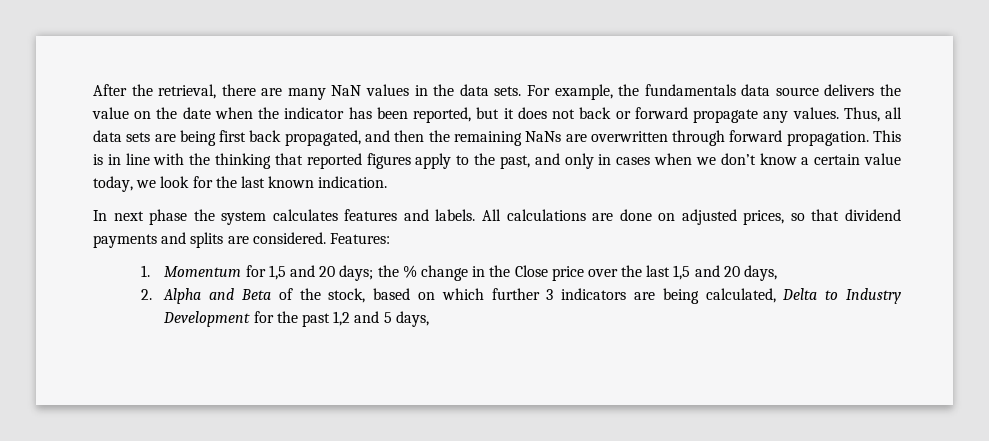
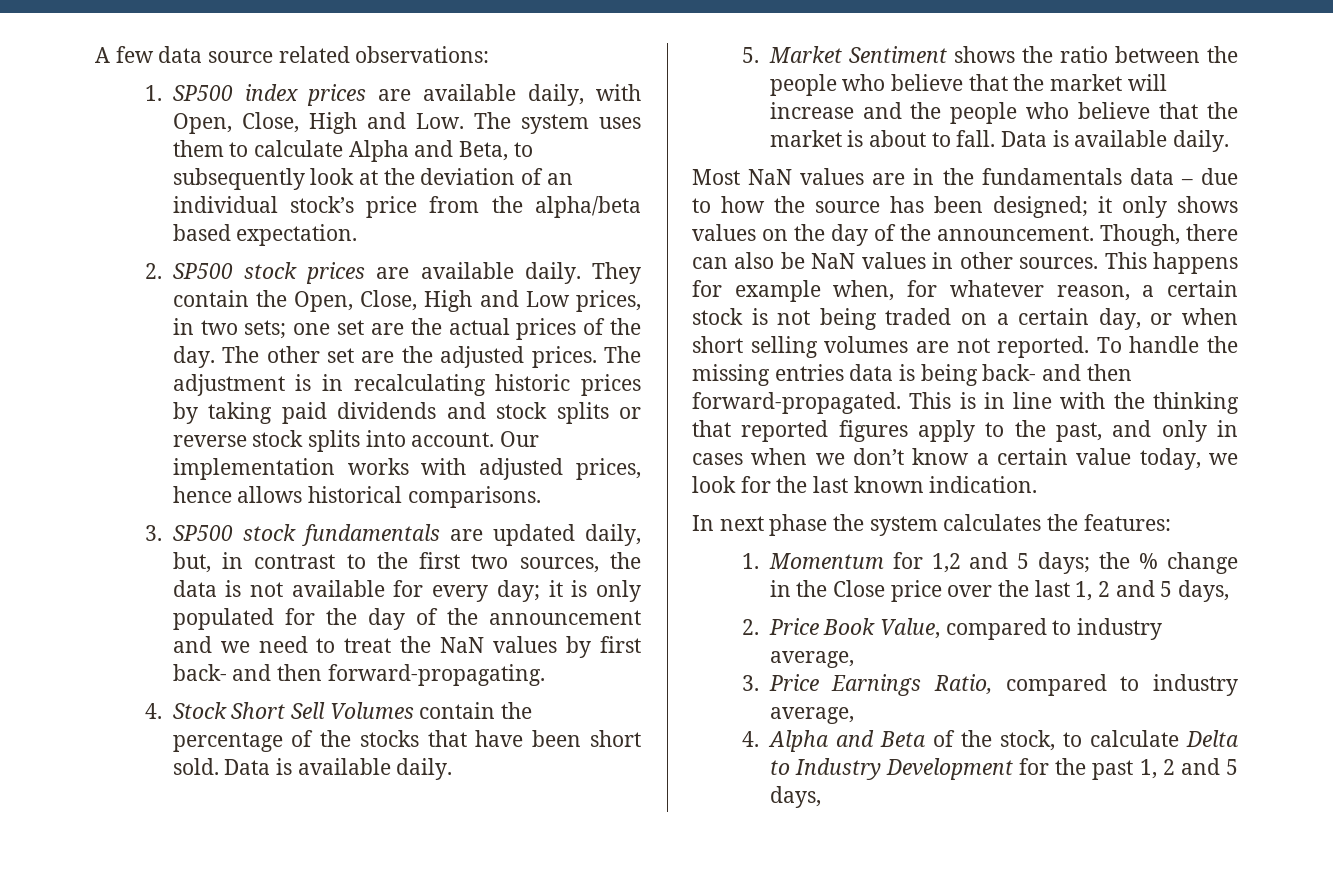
- After the retrieval, there are many NaN values in the data sets. For example, the fundamentals data source delivers the value on the date when the indicator has been reported, but it does not back or forward propagate any values. Thus, all data sets are being first back propagated, and then the remaining NaNs are overwritten through forward propagation.
+ A few data source related observations:
+ 1. SP500 index prices are available daily, with Open, Close, High and Low. The system uses them to calculate Alpha and Beta, to subsequently look at the deviation of an individual stock’s price from the alpha/beta based expectation.
+ 2. SP500 stock prices are available daily. They contain the Open, Close, High and Low prices, in two sets; one set are the actual prices of the day. The other set are the adjusted prices. The adjustment is in recalculating historic prices by taking paid dividends and stock splits or reverse stock splits into account. Our implementation works with adjusted prices, hence allows historical comparisons.
+ 3. SP500 stock fundamentals are updated daily, but, in contrast to the first two sources, the data is not available for every day; it is only populated for the day of the announcement and we need to treat the NaN values by first back- and then forward-propagating.
+ 4. Stock Short Sell Volumes contain the percentage of the stocks that have been short sold. Data is available daily.
+ 5. Market Sentiment shows the ratio between the people who believe that the market will increase and the people who believe that the market is about to fall. Data is available daily.
+ Most NaN values are in the fundamentals data – due to how the source has been designed; it only shows values on the day of the announcement. Though, there can also be NaN values in other sources. This happens for example when, for whatever reason, a certain stock is not being traded on a certain day, or when short selling volumes are not reported. To handle the missing entries data is being back- and then forward-propagated.
- In next phase the system calculates features and labels. All calculations are done on adjusted prices, so that dividend payments and splits are considered. Features:
+ In next phase the system calculates the features:
- 1. Momentum for 1,5 and 20 days; the % change in the Close price over the last 1,5 and 20 days,
- 2. Alpha and Beta of the stock, based on which further 3 indicators are being calculated, Delta to Industry Development for the past 1,2 and 5 days,
+ 1. Momentum for 1,2 and 5 days; the % change in the Close price over the last 1, 2 and 5 days,
+ 2. Price Book Value, compared to industry average,
+ 3. Price Earnings Ratio, compared to industry average,
+ 4. Alpha and Beta of the stock, to calculate Delta to Industry Development for the past 1, 2 and 5 days,

